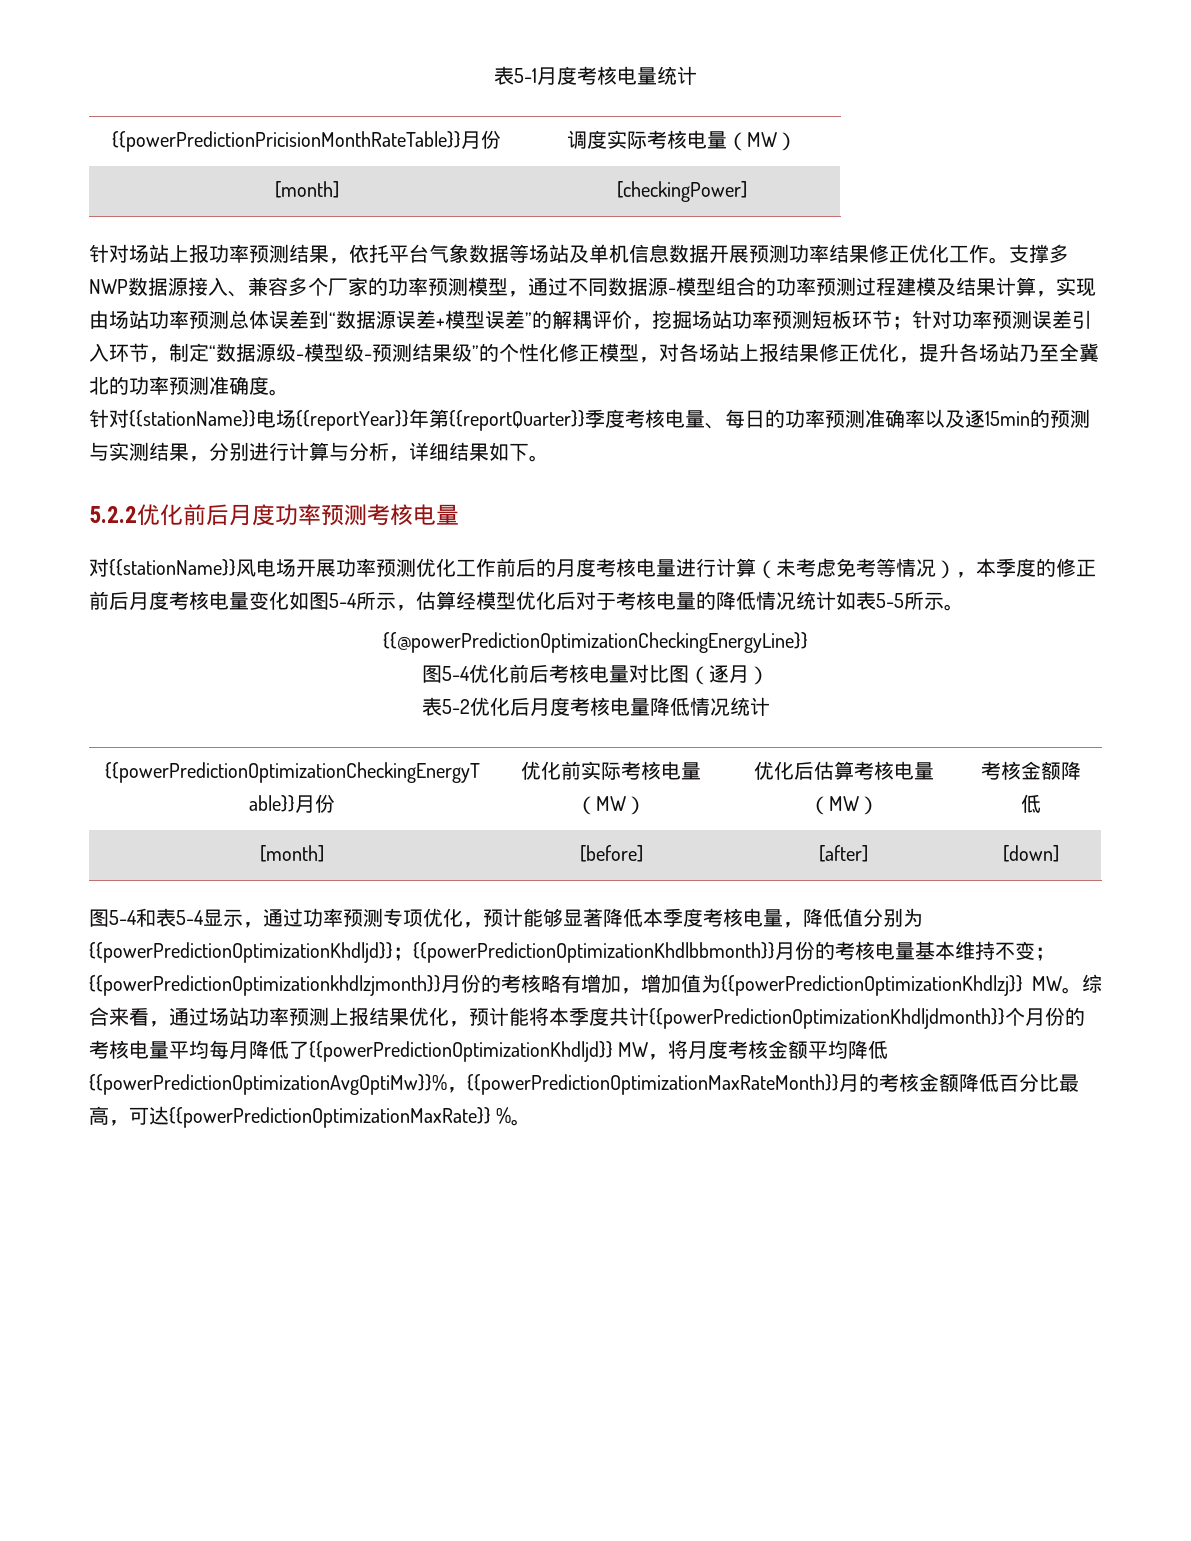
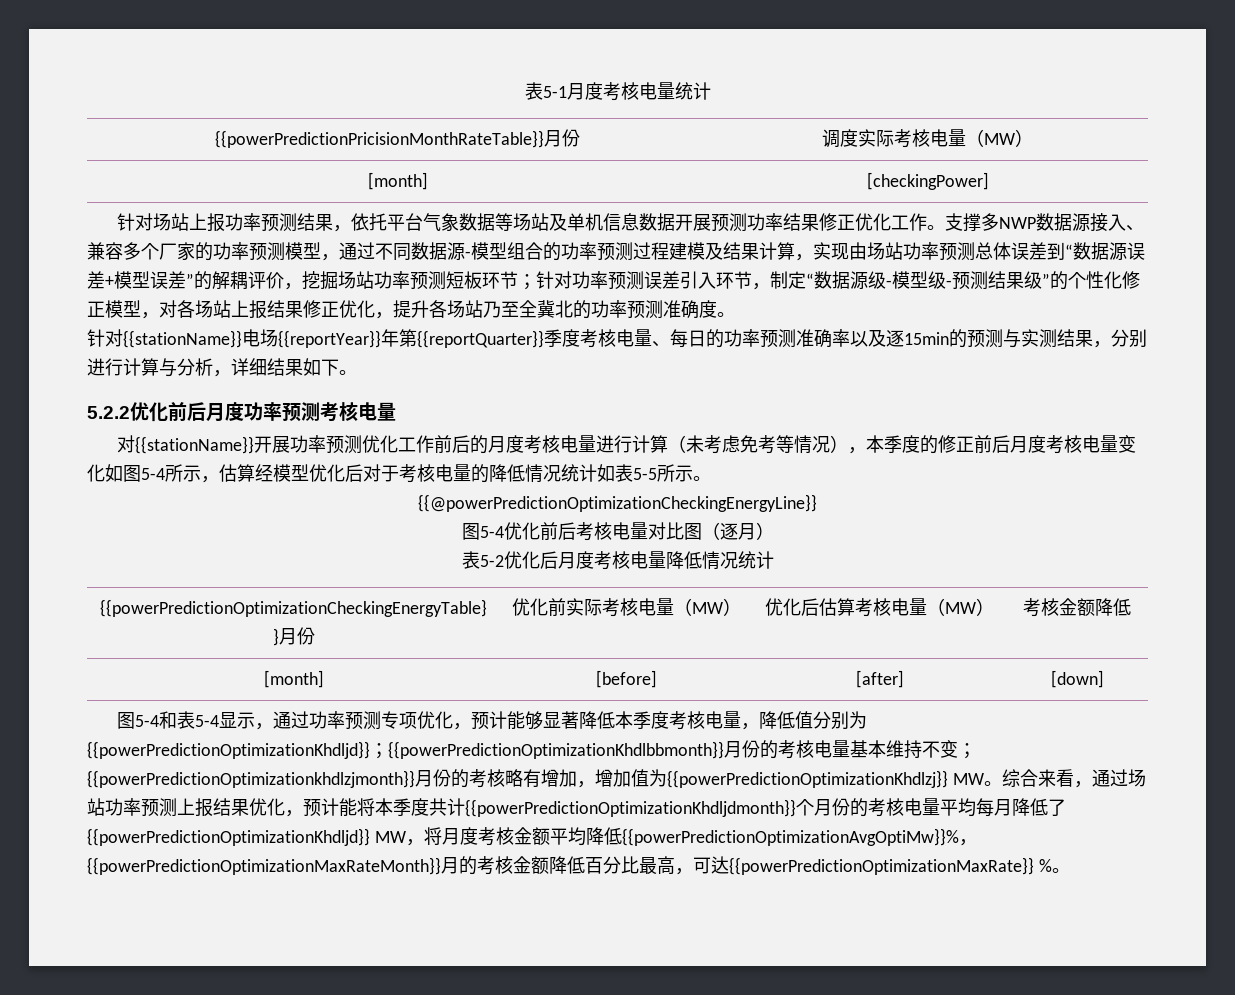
- 对{{stationName}}风电场开展功率预测优化工作前后的月度考核电量进行计算（未考虑免考等情况），本季度的修正前后月度考核电量变化如图5-4所示，估算经模型优化后对于考核电量的降低情况统计如表5-5所示。
+ 对{{stationName}}开展功率预测优化工作前后的月度考核电量进行计算（未考虑免考等情况），本季度的修正前后月度考核电量变化如图5-4所示，估算经模型优化后对于考核电量的降低情况统计如表5-5所示。

